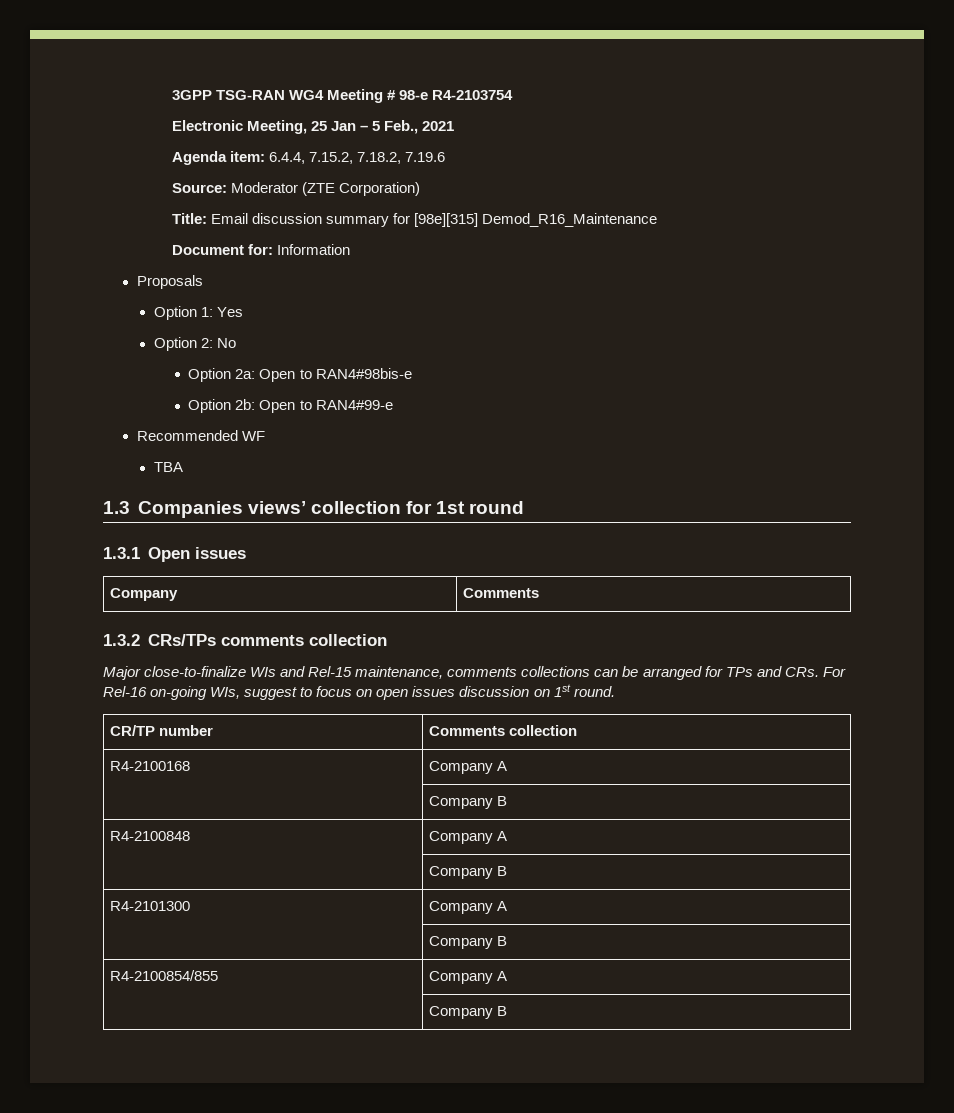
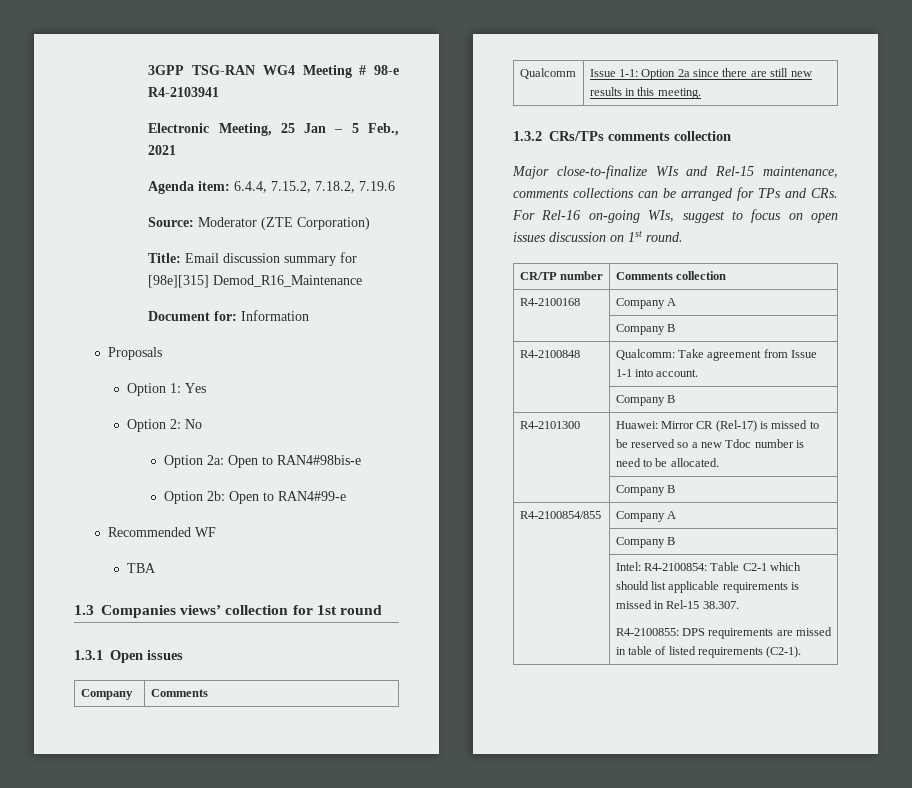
- 3GPP TSG-RAN WG4 Meeting # 98-e R4-2103754
+ 3GPP TSG-RAN WG4 Meeting # 98-e R4-2103941
+ Qualcomm | Issue 1-1: Option 2a since there are still new results in this meeting.
- R4-2100848 | Company A
+ R4-2100848 | Qualcomm: Take agreement from Issue 1-1 into account.
  | Company B
- R4-2101300 | Company A
+ R4-2101300 | Huawei: Mirror CR (Rel-17) is missed to be reserved so a new Tdoc number is need to be allocated.
+ | Intel: R4-2100854: Table C2-1 which should list applicable requirements is missed in Rel-15 38.307.
+ R4-2100855: DPS requirements are missed in table of listed requirements (C2-1).

